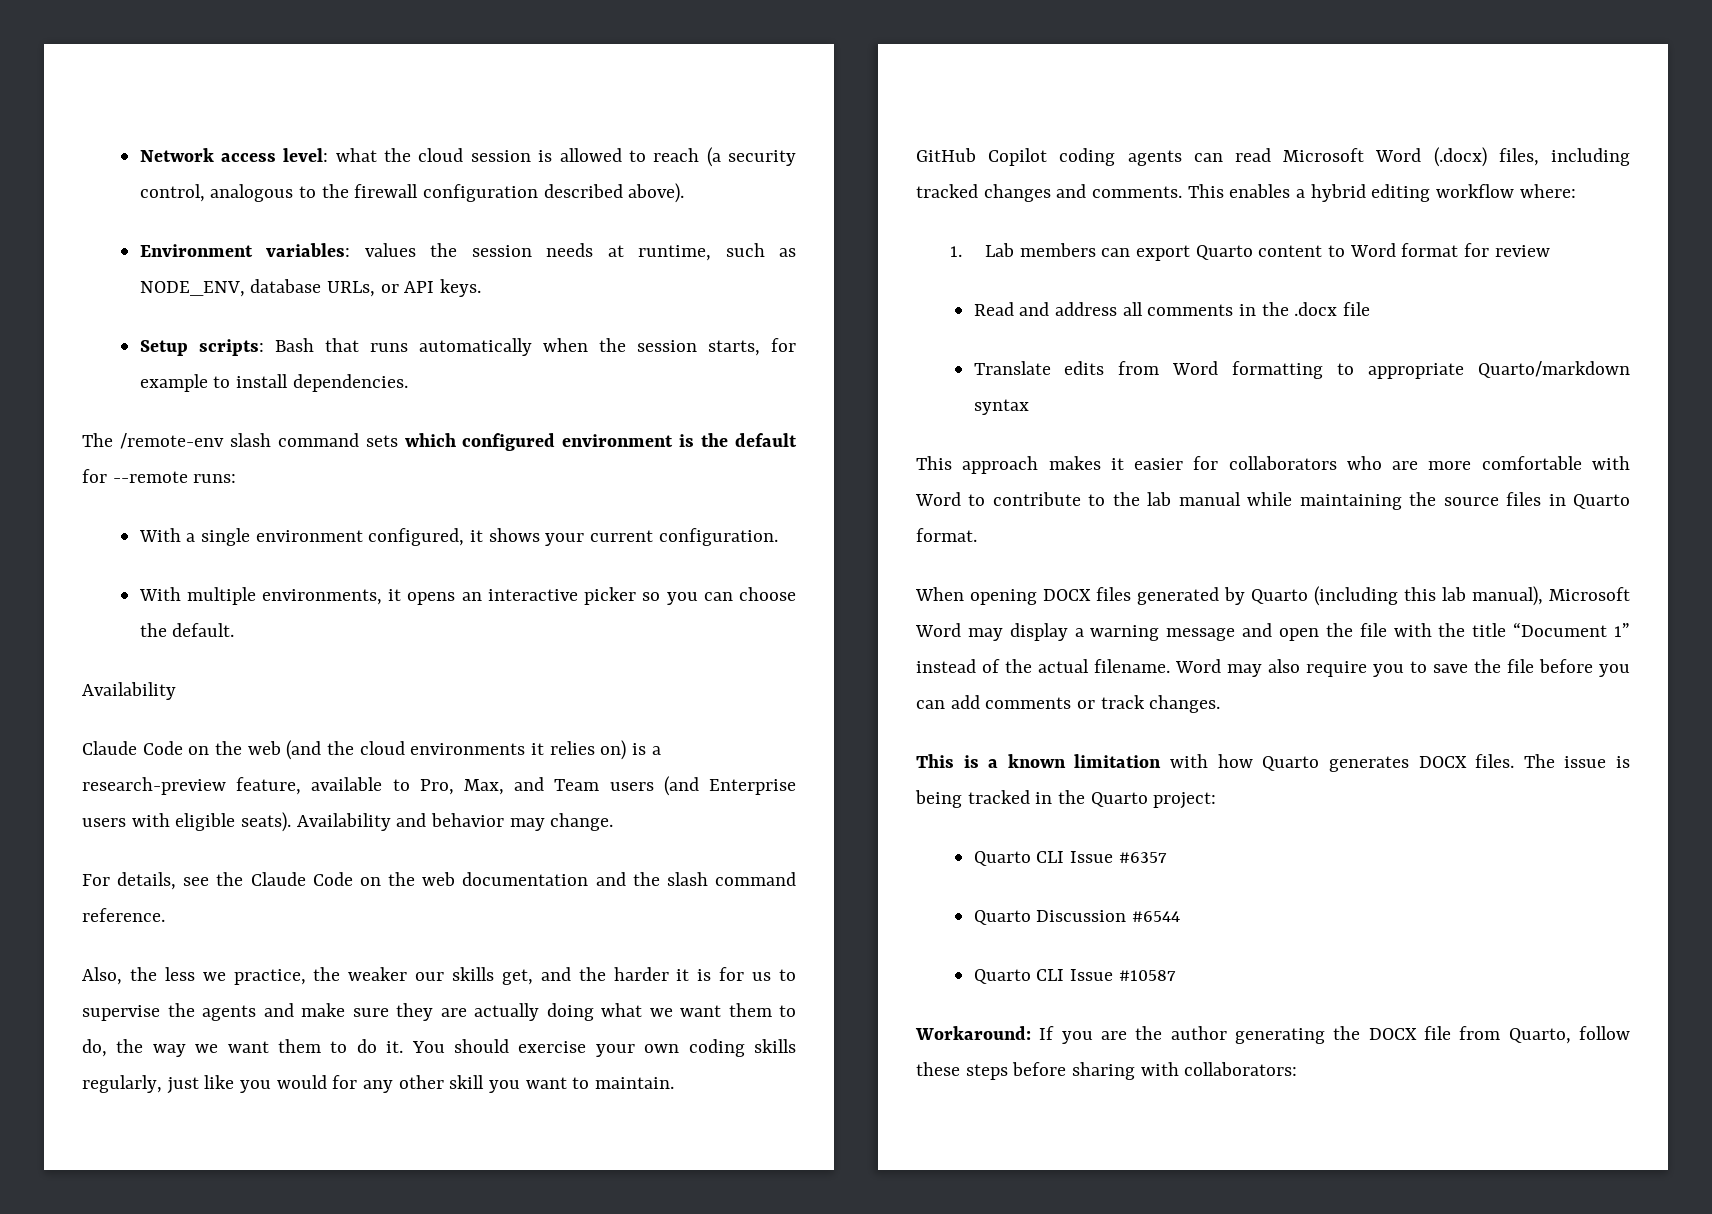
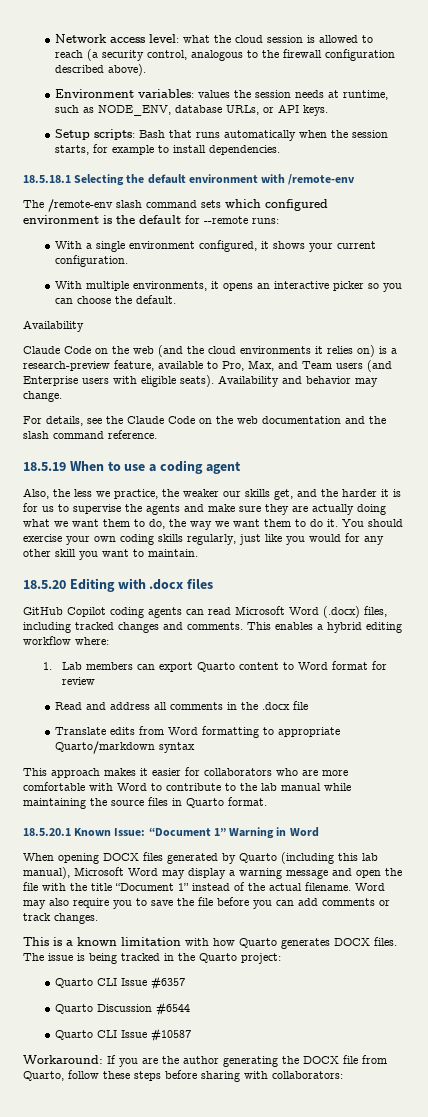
+ 18.5.18.1 Selecting the default environment with /remote-env
+ 18.5.19 When to use a coding agent
+ 18.5.20 Editing with .docx files
+ 18.5.20.1 Known Issue: “Document 1” Warning in Word

